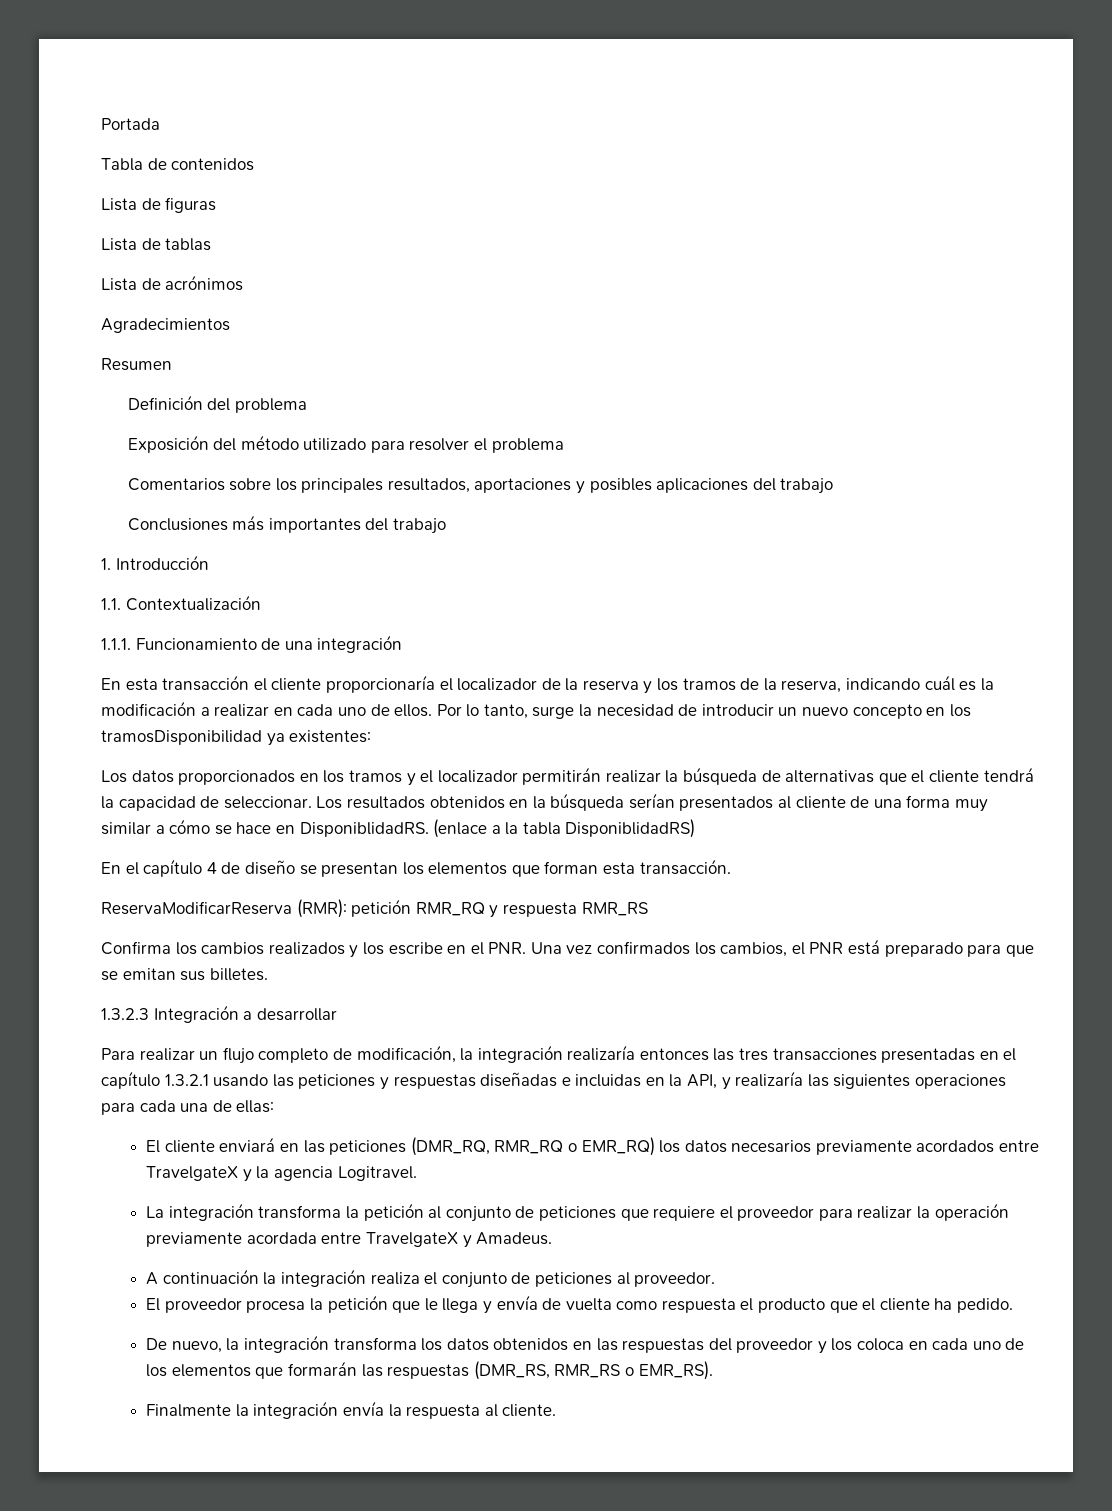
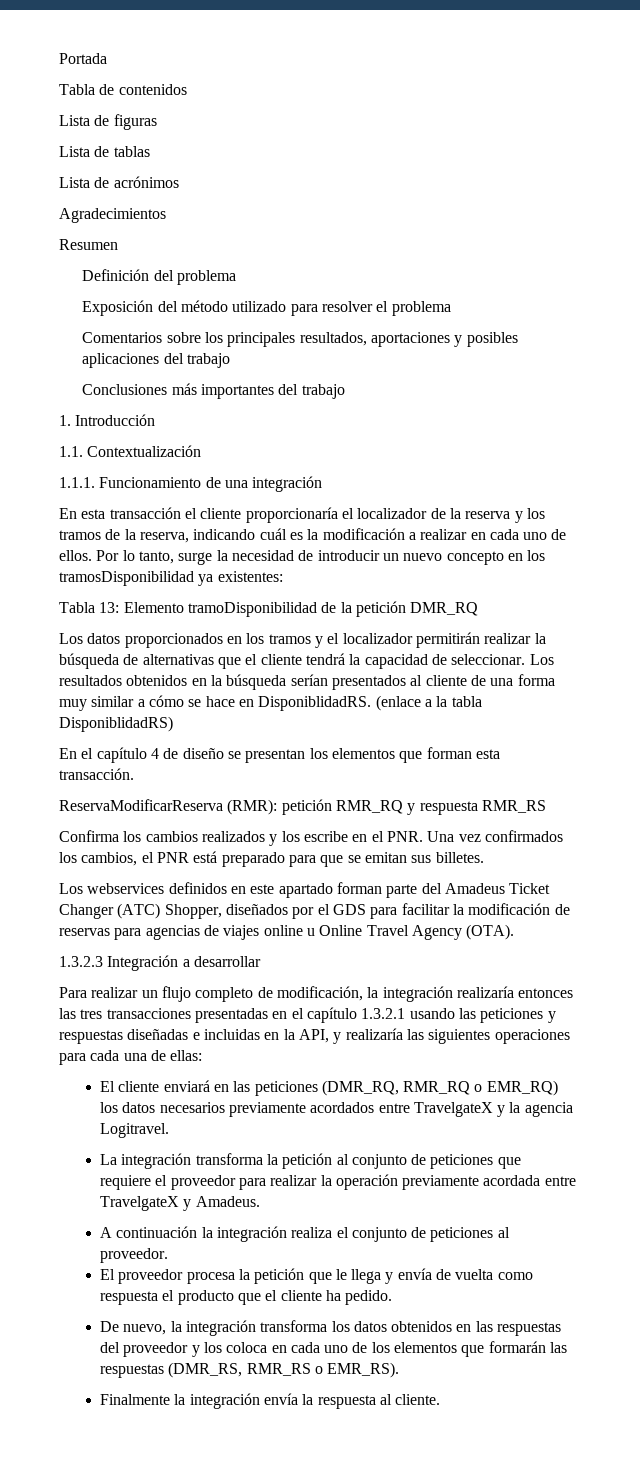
+ Tabla 13: Elemento tramoDisponibilidad de la petición DMR_RQ
+ Los webservices definidos en este apartado forman parte del Amadeus Ticket Changer (ATC) Shopper, diseñados por el GDS para facilitar la modificación de reservas para agencias de viajes online u Online Travel Agency (OTA).

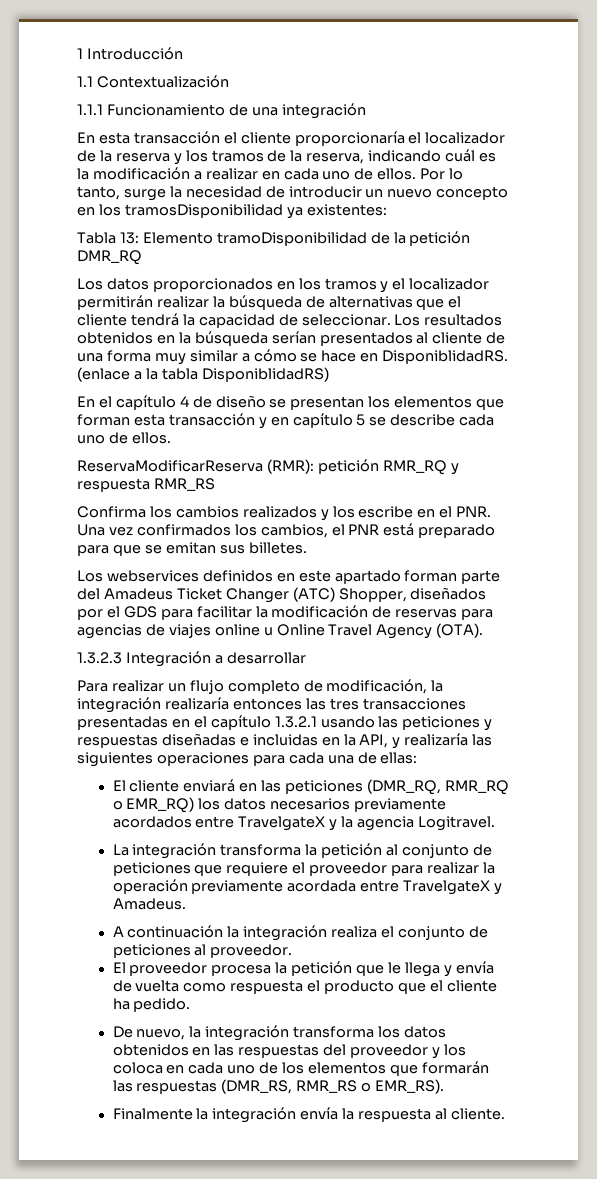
- Portada
- Tabla de contenidos
- Lista de figuras
- Lista de tablas
- Lista de acrónimos
- Agradecimientos
- Resumen
- Definición del problema
- Exposición del método utilizado para resolver el problema
- Comentarios sobre los principales resultados, aportaciones y posibles aplicaciones del trabajo
- Conclusiones más importantes del trabajo
- 1. Introducción
+ 1 Introducción
- 1.1. Contextualización
+ 1.1 Contextualización
- 1.1.1. Funcionamiento de una integración
+ 1.1.1 Funcionamiento de una integración
- En el capítulo 4 de diseño se presentan los elementos que forman esta transacción.
+ En el capítulo 4 de diseño se presentan los elementos que forman esta transacción y en capítulo 5 se describe cada uno de ellos.

